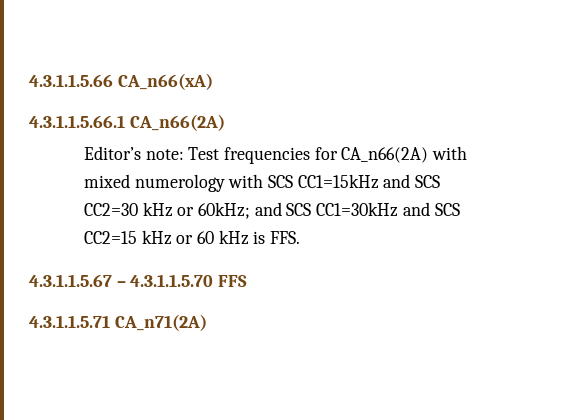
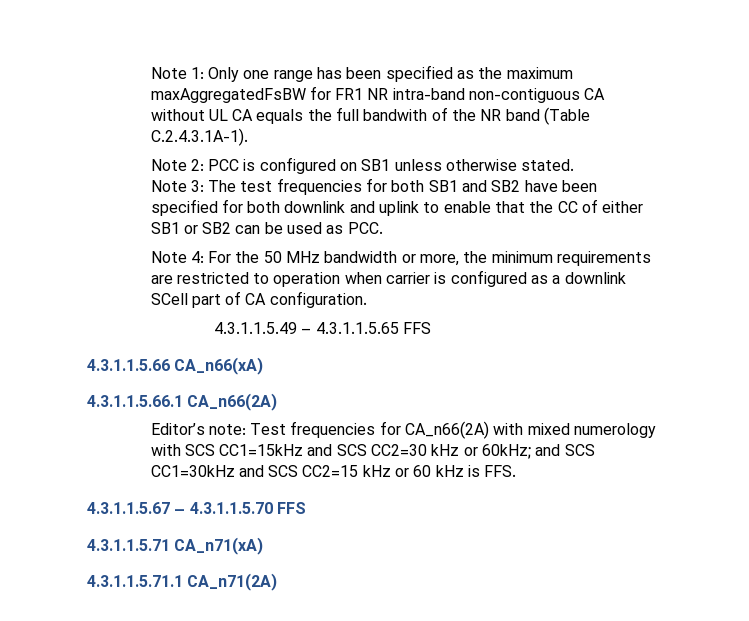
+ Note 1: Only one range has been specified as the maximum maxAggregatedFsBW for FR1 NR intra-band non-contiguous CA without UL CA equals the full bandwith of the NR band (Table C.2.4.3.1A-1).
+ Note 2: PCC is configured on SB1 unless otherwise stated.
+ Note 3: The test frequencies for both SB1 and SB2 have been specified for both downlink and uplink to enable that the CC of either SB1 or SB2 can be used as PCC.
+ Note 4: For the 50 MHz bandwidth or more, the minimum requirements are restricted to operation when carrier is configured as a downlink SCell part of CA configuration.
+ 4.3.1.1.5.49 – 4.3.1.1.5.65 FFS
- 4.3.1.1.5.71 CA_n71(2A)
+ 4.3.1.1.5.71 CA_n71(xA)
+ 4.3.1.1.5.71.1 CA_n71(2A)

